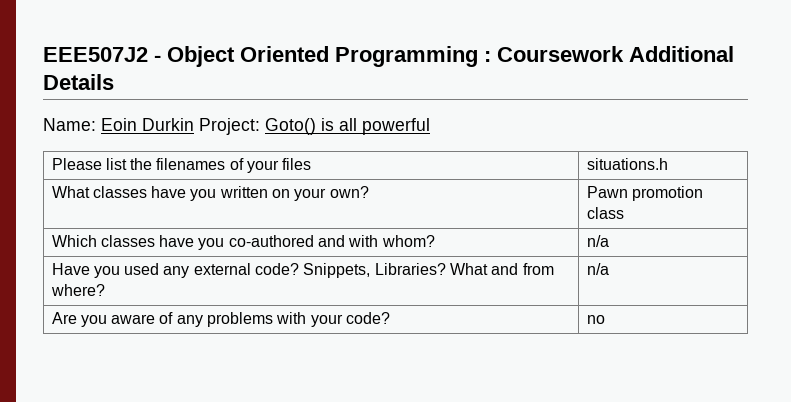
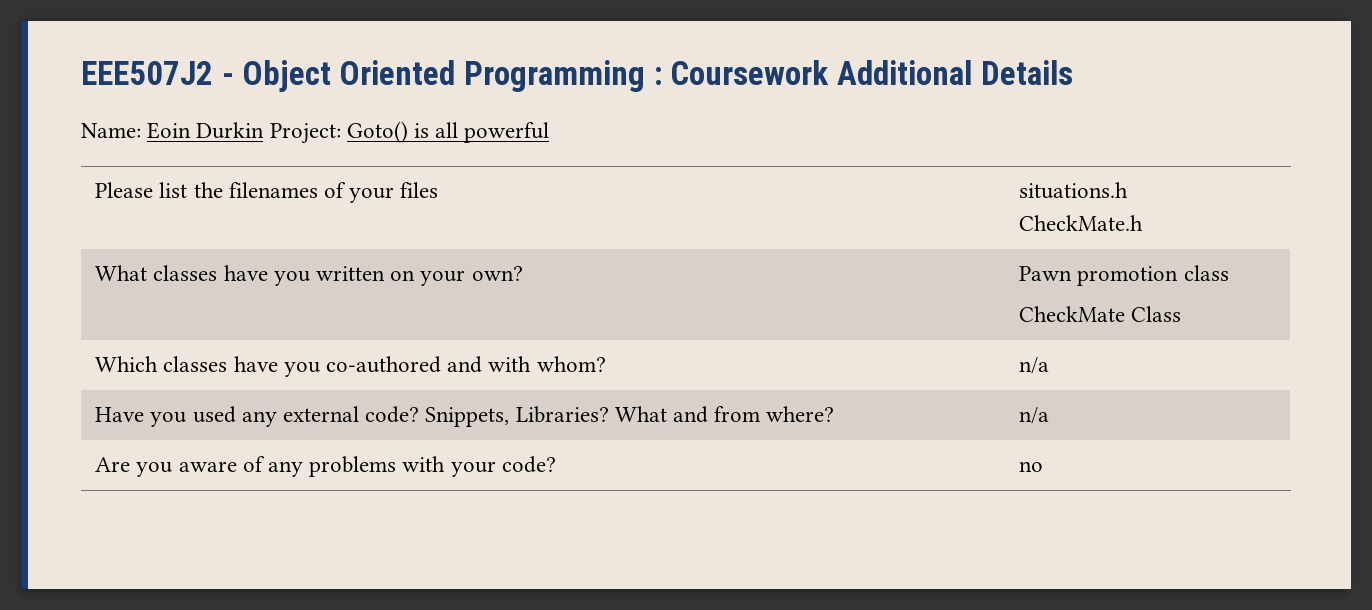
  Please list the filenames of your files | situations.h
+ CheckMate.h
  What classes have you written on your own? | Pawn promotion class
+ CheckMate Class

